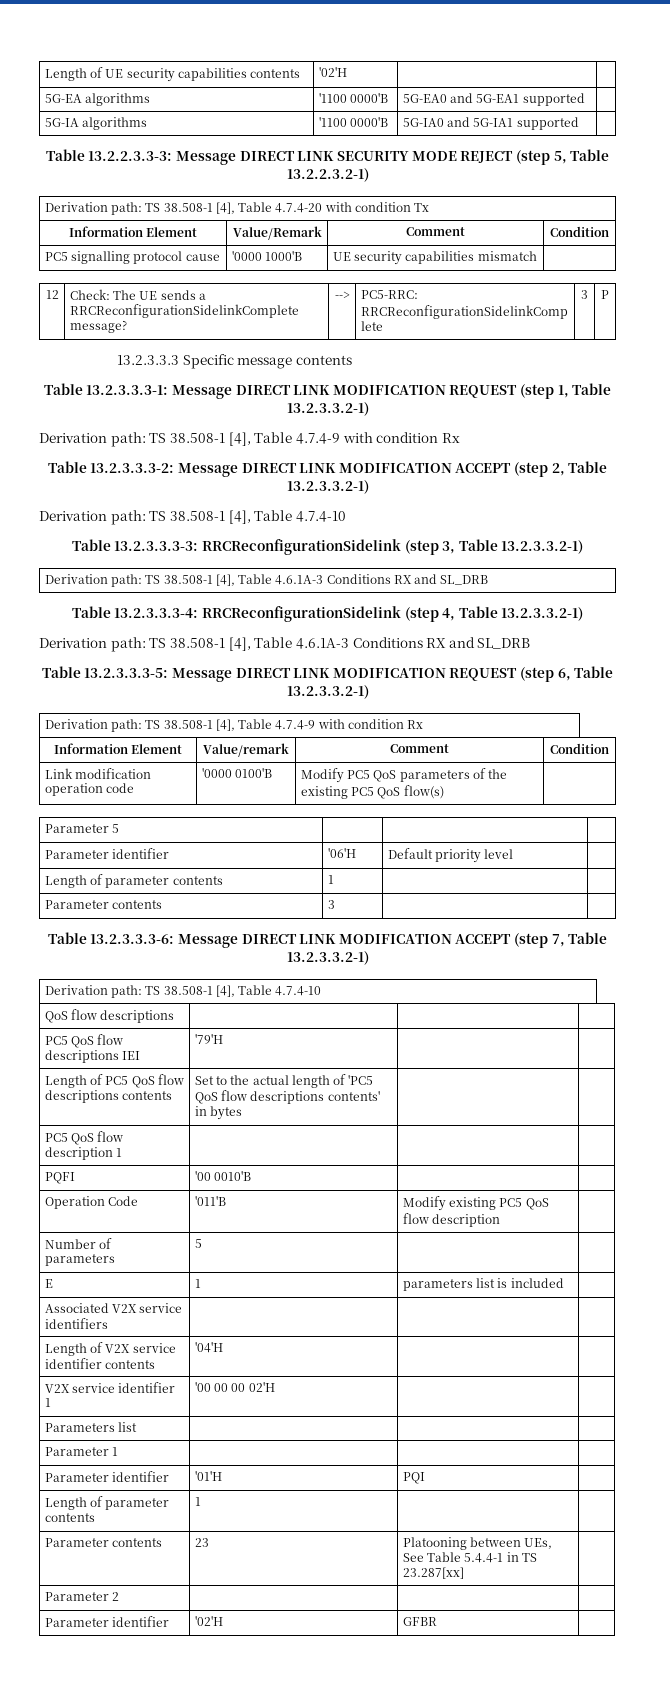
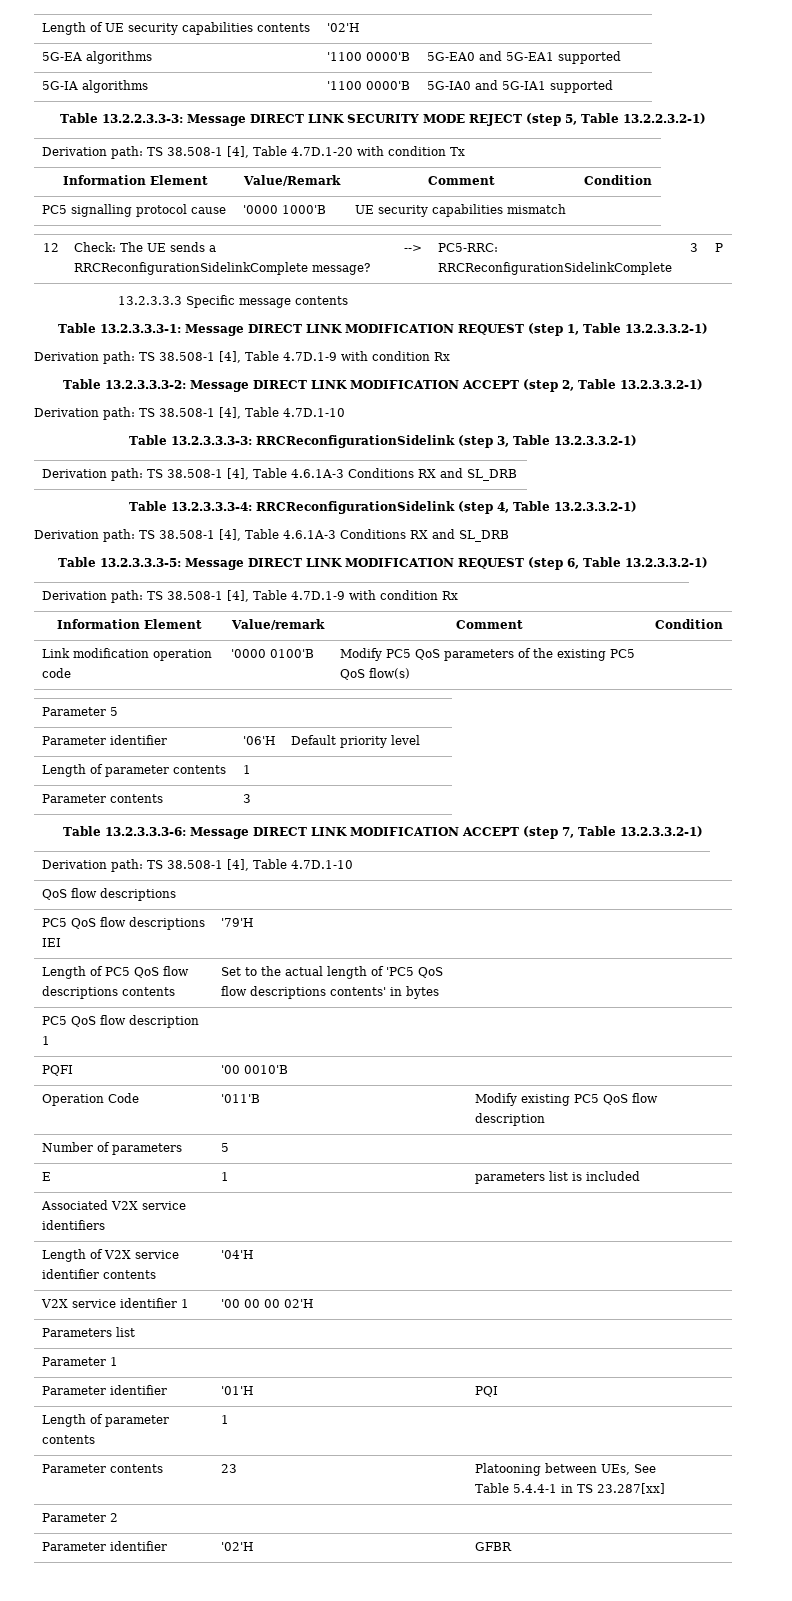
- Derivation path: TS 38.508-1 [4], Table 4.7.4-20 with condition Tx
+ Derivation path: TS 38.508-1 [4], Table 4.7D.1-20 with condition Tx
  Table 13.2.3.3.3-1: Message DIRECT LINK MODIFICATION REQUEST (step 1, Table 13.2.3.3.2-1)
- Derivation path: TS 38.508-1 [4], Table 4.7.4-9 with condition Rx
+ Derivation path: TS 38.508-1 [4], Table 4.7D.1-9 with condition Rx
  Table 13.2.3.3.3-2: Message DIRECT LINK MODIFICATION ACCEPT (step 2, Table 13.2.3.3.2-1)
- Derivation path: TS 38.508-1 [4], Table 4.7.4-10
+ Derivation path: TS 38.508-1 [4], Table 4.7D.1-10
  Table 13.2.3.3.3-5: Message DIRECT LINK MODIFICATION REQUEST (step 6, Table 13.2.3.3.2-1)
- Derivation path: TS 38.508-1 [4], Table 4.7.4-9 with condition Rx
+ Derivation path: TS 38.508-1 [4], Table 4.7D.1-9 with condition Rx
  Table 13.2.3.3.3-6: Message DIRECT LINK MODIFICATION ACCEPT (step 7, Table 13.2.3.3.2-1)
- Derivation path: TS 38.508-1 [4], Table 4.7.4-10
+ Derivation path: TS 38.508-1 [4], Table 4.7D.1-10

